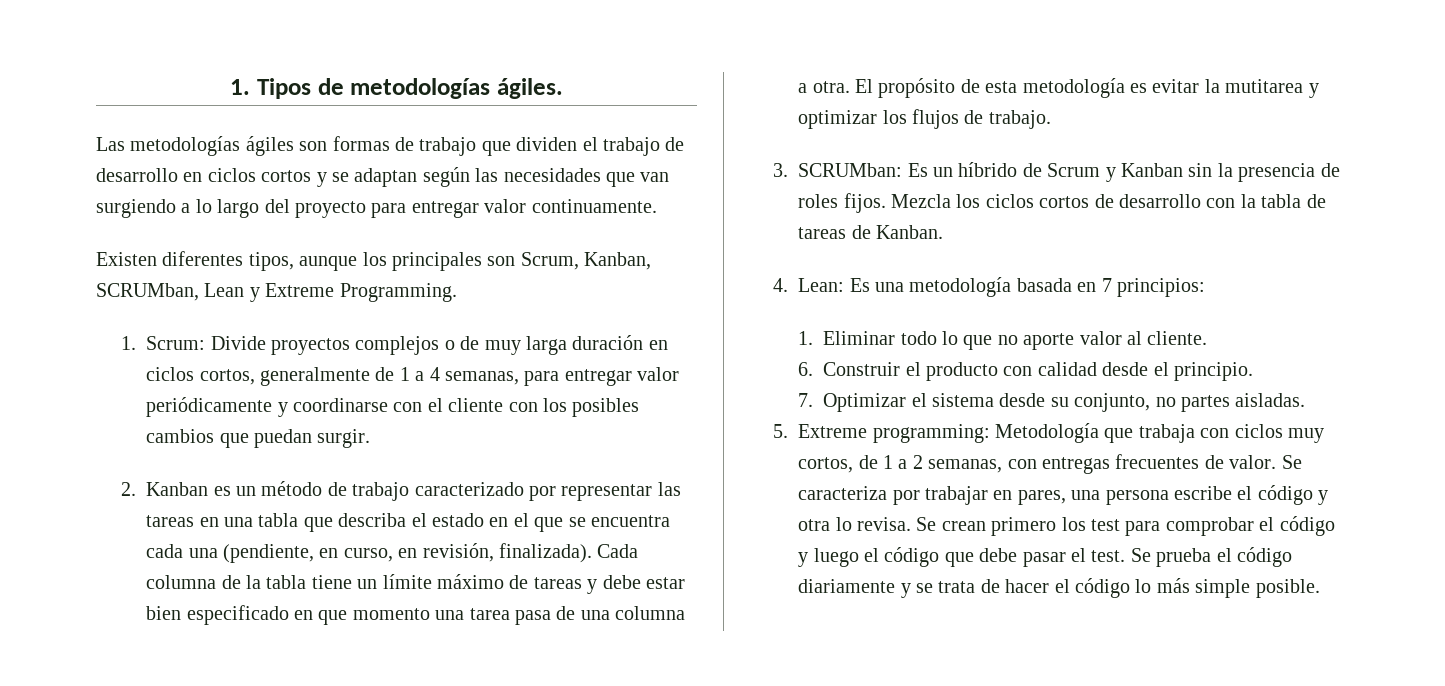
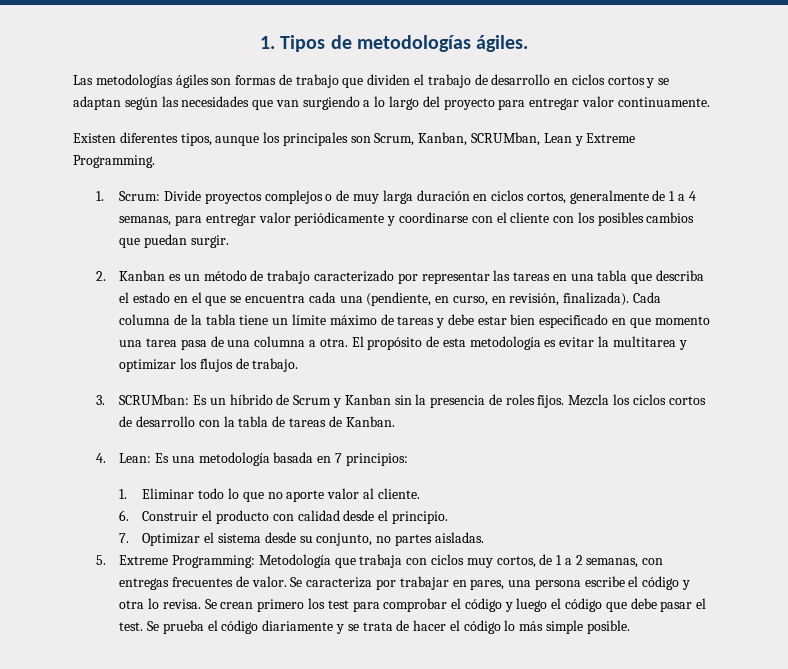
- El propósito de esta metodología es evitar la mutitarea y optimizar los flujos de trabajo.
+ El propósito de esta metodología es evitar la multitarea y optimizar los flujos de trabajo.
- 5. Extreme programming: Metodología que trabaja con ciclos muy cortos, de 1 a 2 semanas, con entregas frecuentes de valor.
+ 5. Extreme Programming: Metodología que trabaja con ciclos muy cortos, de 1 a 2 semanas, con entregas frecuentes de valor.

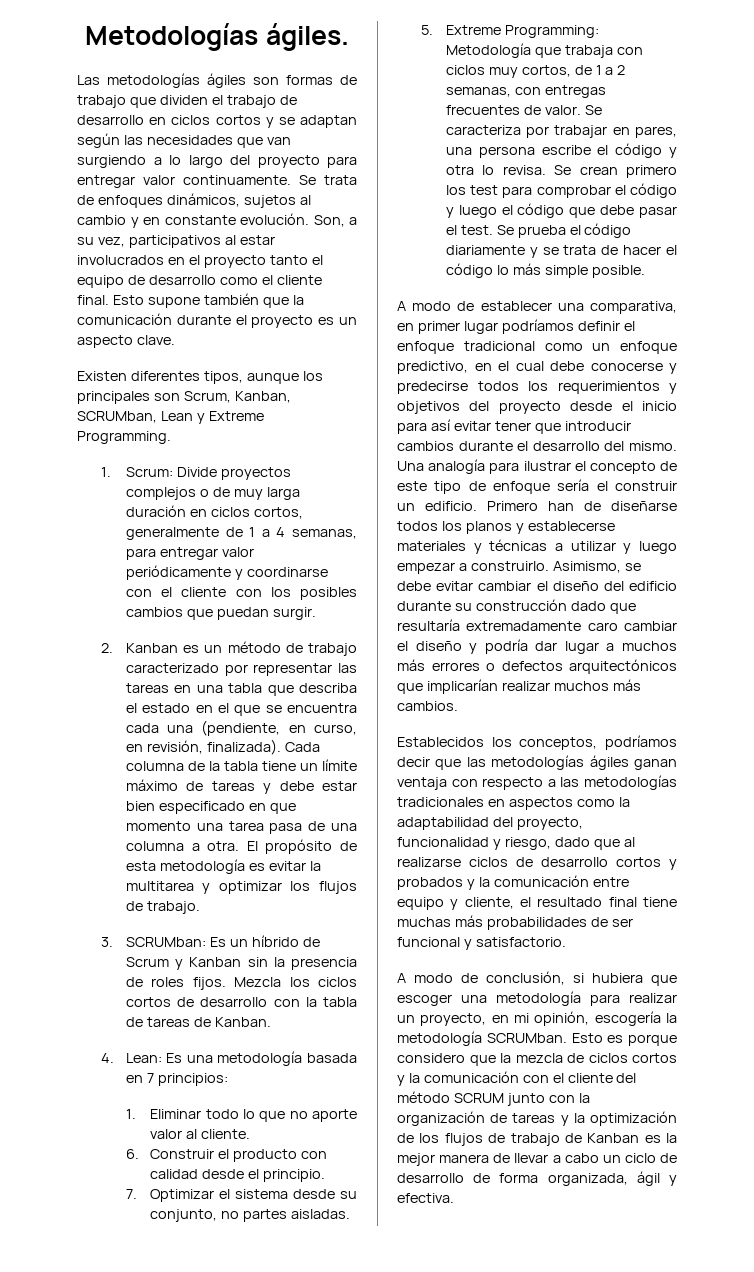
- 1. Tipos de metodologías ágiles.
+ Metodologías ágiles.
+ Se trata de enfoques dinámicos, sujetos al cambio y en constante evolución. Son, a su vez, participativos al estar involucrados en el proyecto tanto el equipo de desarrollo como el cliente final. Esto supone también que la comunicación durante el proyecto es un aspecto clave.
+ A modo de establecer una comparativa, en primer lugar podríamos definir el enfoque tradicional como un enfoque predictivo, en el cual debe conocerse y predecirse todos los requerimientos y objetivos del proyecto desde el inicio para así evitar tener que introducir cambios durante el desarrollo del mismo. Una analogía para ilustrar el concepto de este tipo de enfoque sería el construir un edificio. Primero han de diseñarse todos los planos y establecerse materiales y técnicas a utilizar y luego empezar a construirlo. Asimismo, se debe evitar cambiar el diseño del edificio durante su construcción dado que resultaría extremadamente caro cambiar el diseño y podría dar lugar a muchos más errores o defectos arquitectónicos que implicarían realizar muchos más cambios.
+ Establecidos los conceptos, podríamos decir que las metodologías ágiles ganan ventaja con respecto a las metodologías tradicionales en aspectos como la adaptabilidad del proyecto, funcionalidad y riesgo, dado que al realizarse ciclos de desarrollo cortos y probados y la comunicación entre equipo y cliente, el resultado final tiene muchas más probabilidades de ser funcional y satisfactorio.
+ A modo de conclusión, si hubiera que escoger una metodología para realizar un proyecto, en mi opinión, escogería la metodología SCRUMban. Esto es porque considero que la mezcla de ciclos cortos y la comunicación con el cliente del método SCRUM junto con la organización de tareas y la optimización de los flujos de trabajo de Kanban es la mejor manera de llevar a cabo un ciclo de desarrollo de forma organizada, ágil y efectiva.

